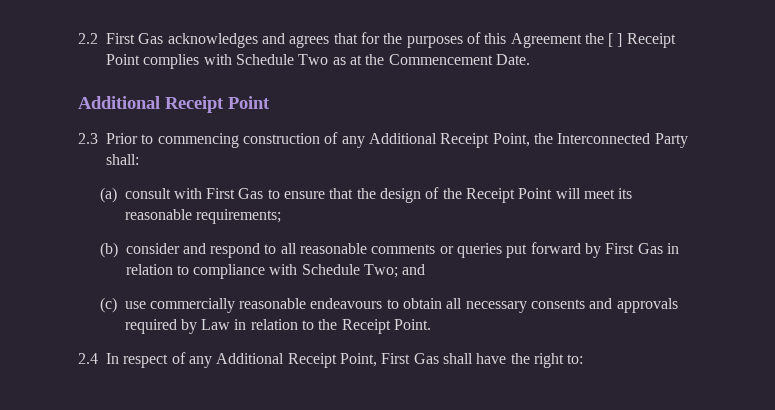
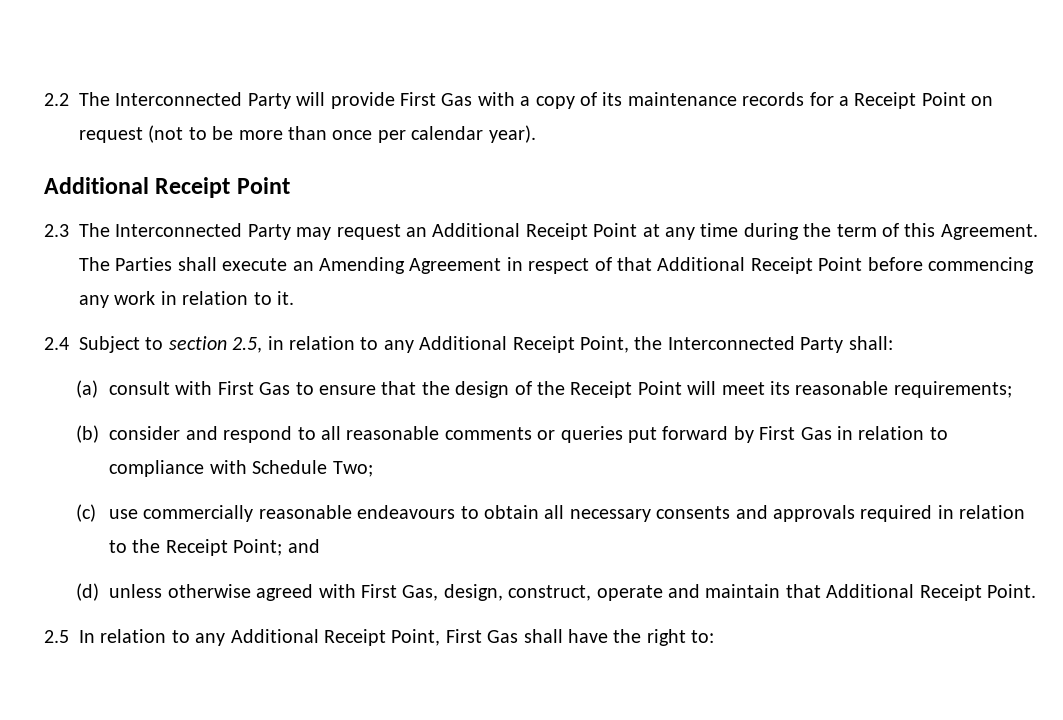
- 2.2 First Gas acknowledges and agrees that for the purposes of this Agreement the [ ] Receipt Point complies with Schedule Two as at the Commencement Date.
+ 2.2 The Interconnected Party will provide First Gas with a copy of its maintenance records for a Receipt Point on request (not to be more than once per calendar year).
  Additional Receipt Point
- 2.3 Prior to commencing construction of any Additional Receipt Point, the Interconnected Party shall:
+ 2.3 The Interconnected Party may request an Additional Receipt Point at any time during the term of this Agreement. The Parties shall execute an Amending Agreement in respect of that Additional Receipt Point before commencing any work in relation to it.
+ 2.4 Subject to section 2.5, in relation to any Additional Receipt Point, the Interconnected Party shall:
- (b) consider and respond to all reasonable comments or queries put forward by First Gas in relation to compliance with Schedule Two; and
+ (b) consider and respond to all reasonable comments or queries put forward by First Gas in relation to compliance with Schedule Two;
- (c) use commercially reasonable endeavours to obtain all necessary consents and approvals required by Law in relation to the Receipt Point.
- 2.4 In respect of any Additional Receipt Point, First Gas shall have the right to:
+ (c) use commercially reasonable endeavours to obtain all necessary consents and approvals required in relation to the Receipt Point; and
+ (d) unless otherwise agreed with First Gas, design, construct, operate and maintain that Additional Receipt Point.
+ 2.5 In relation to any Additional Receipt Point, First Gas shall have the right to:

